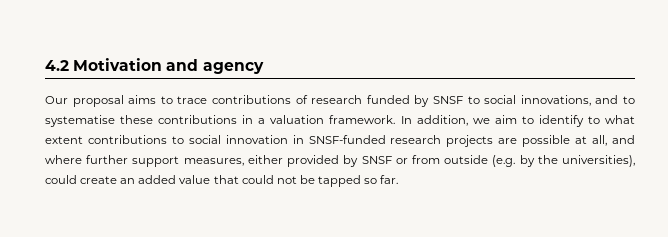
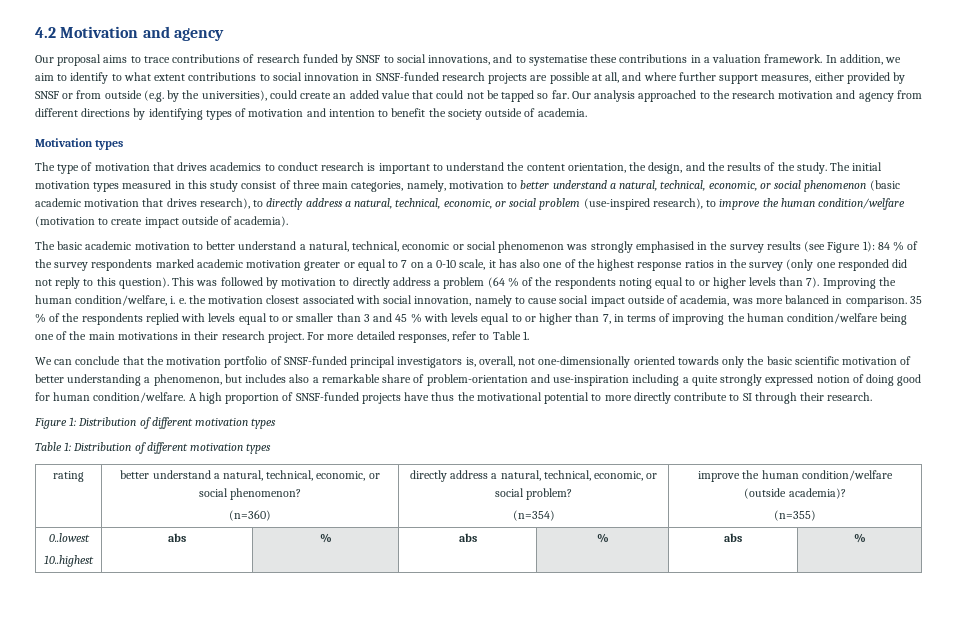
+ Our analysis approached to the research motivation and agency from different directions by identifying types of motivation and intention to benefit the society outside of academia.
+ Motivation types
+ The type of motivation that drives academics to conduct research is important to understand the content orientation, the design, and the results of the study. The initial motivation types measured in this study consist of three main categories, namely, motivation to better understand a natural, technical, economic, or social phenomenon (basic academic motivation that drives research), to directly address a natural, technical, economic, or social problem (use-inspired research), to improve the human condition/welfare (motivation to create impact outside of academia).
+ The basic academic motivation to better understand a natural, technical, economic or social phenomenon was strongly emphasised in the survey results (see Figure 1): 84 % of the survey respondents marked academic motivation greater or equal to 7 on a 0-10 scale, it has also one of the highest response ratios in the survey (only one responded did not reply to this question). This was followed by motivation to directly address a problem (64 % of the respondents noting equal to or higher levels than 7). Improving the human condition/welfare, i. e. the motivation closest associated with social innovation, namely to cause social impact outside of academia, was more balanced in comparison. 35 % of the respondents replied with levels equal to or smaller than 3 and 45 % with levels equal to or higher than 7, in terms of improving the human condition/welfare being one of the main motivations in their research project. For more detailed responses, refer to Table 1.
+ We can conclude that the motivation portfolio of SNSF-funded principal investigators is, overall, not one-dimensionally oriented towards only the basic scientific motivation of better understanding a phenomenon, but includes also a remarkable share of problem-orientation and use-inspiration including a quite strongly expressed notion of doing good for human condition/welfare. A high proportion of SNSF-funded projects have thus the motivational potential to more directly contribute to SI through their research.
+ Figure 1: Distribution of different motivation types
+ Table 1: Distribution of different motivation types
+ rating | better understand a natural, technical, economic, or social phenomenon?
+ (n=360) | directly address a natural, technical, economic, or social problem?
+ (n=354) | improve the human condition/welfare (outside academia)?
+ (n=355)
+ 0..lowest
+ 10..highest | abs | % | abs | % | abs | %

